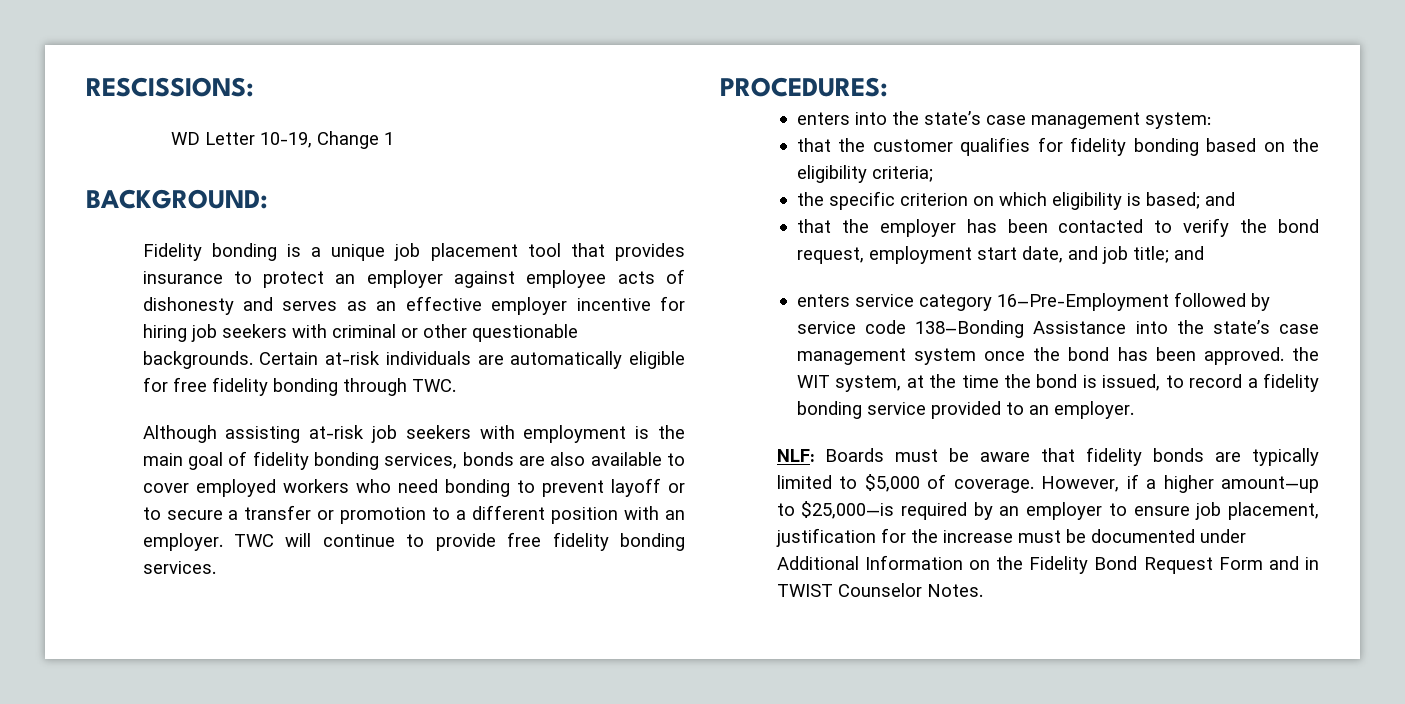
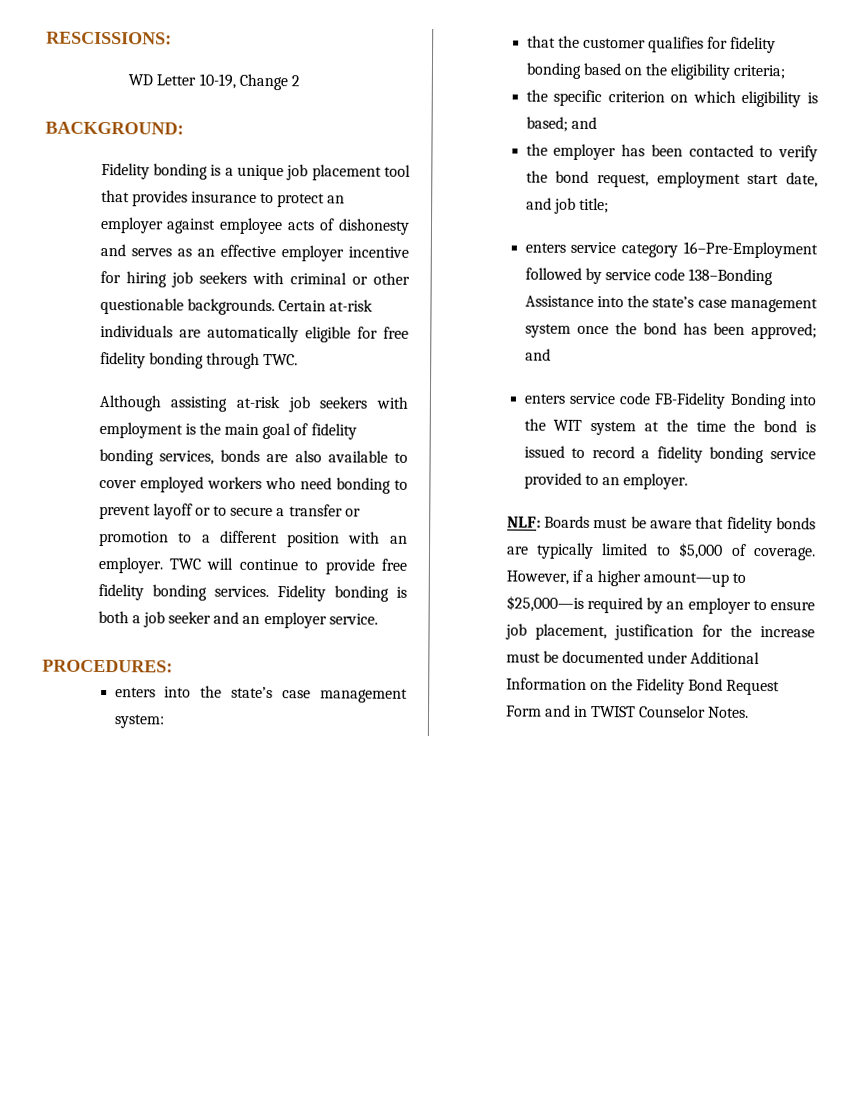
- WD Letter 10-19, Change 1
+ WD Letter 10-19, Change 2
+ Fidelity bonding is both a job seeker and an employer service.
- that the employer has been contacted to verify the bond request, employment start date, and job title; and
+ the employer has been contacted to verify the bond request, employment start date, and job title;
- enters service category 16–Pre-Employment followed by service code 138–Bonding Assistance into the state’s case management system once the bond has been approved. the WIT system, at the time the bond is issued, to record a fidelity bonding service provided to an employer.
+ enters service category 16–Pre-Employment followed by service code 138–Bonding Assistance into the state’s case management system once the bond has been approved; and
+ enters service code FB-Fidelity Bonding into the WIT system at the time the bond is issued to record a fidelity bonding service provided to an employer.

